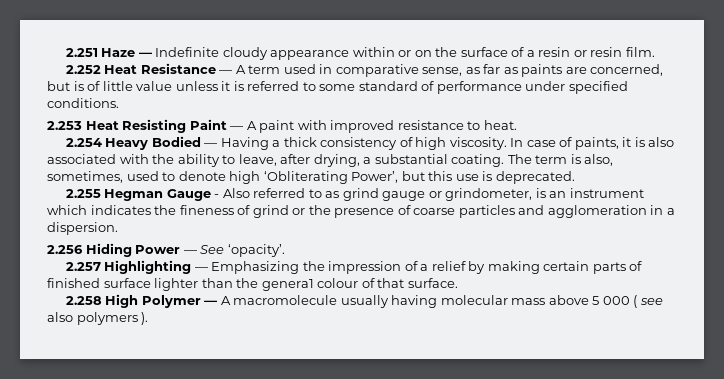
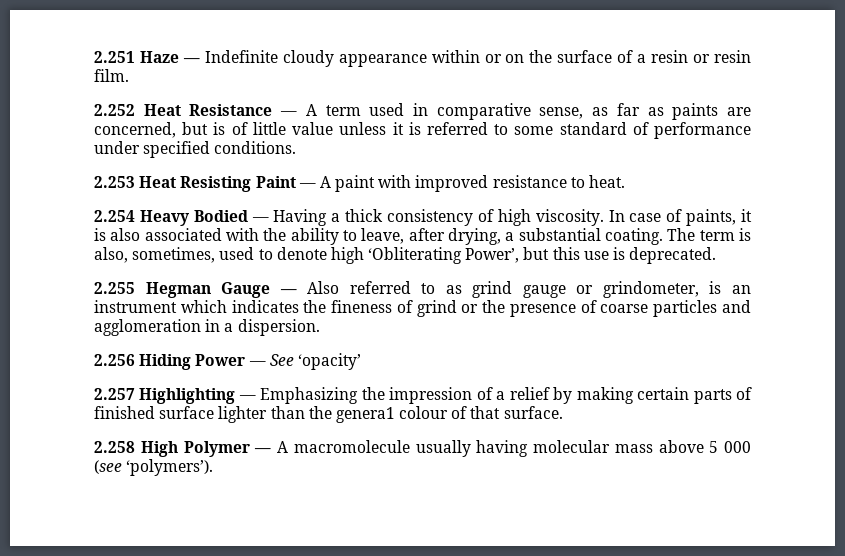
- 2.255 Hegman Gauge - Also referred to as grind gauge or grindometer, is an instrument which indicates the fineness of grind or the presence of coarse particles and agglomeration in a dispersion.
+ 2.255 Hegman Gauge ― Also referred to as grind gauge or grindometer, is an instrument which indicates the fineness of grind or the presence of coarse particles and agglomeration in a dispersion.
- 2.256 Hiding Power ― See ‘opacity’.
+ 2.256 Hiding Power ― See ‘opacity’
- 2.258 High Polymer ― A macromolecule usually having molecular mass above 5 000 ( see also polymers ).
+ 2.258 High Polymer ― A macromolecule usually having molecular mass above 5 000 (see ‘polymers’).

